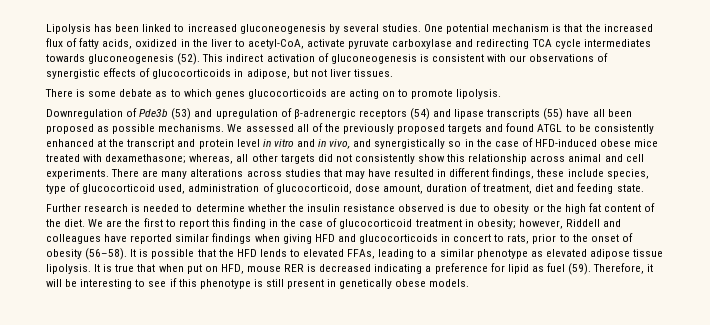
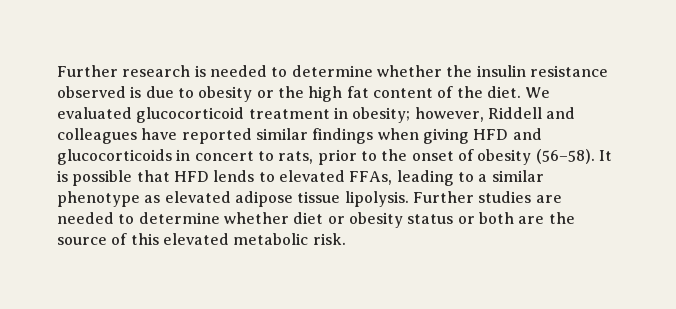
- Lipolysis has been linked to increased gluconeogenesis by several studies. One potential mechanism is that the increased flux of fatty acids, oxidized in the liver to acetyl-CoA, activate pyruvate carboxylase and redirecting TCA cycle intermediates towards gluconeogenesis (52). This indirect activation of gluconeogenesis is consistent with our observations of synergistic effects of glucocorticoids in adipose, but not liver tissues.
- There is some debate as to which genes glucocorticoids are acting on to promote lipolysis.
- Downregulation of Pde3b (53) and upregulation of β-adrenergic receptors (54) and lipase transcripts (55) have all been proposed as possible mechanisms. We assessed all of the previously proposed targets and found ATGL to be consistently enhanced at the transcript and protein level in vitro and in vivo, and synergistically so in the case of HFD-induced obese mice treated with dexamethasone; whereas, all other targets did not consistently show this relationship across animal and cell experiments. There are many alterations across studies that may have resulted in different findings, these include species, type of glucocorticoid used, administration of glucocorticoid, dose amount, duration of treatment, diet and feeding state.
- We are the first to report this finding in the case of glucocorticoid treatment in obesity; however, Riddell and colleagues have reported similar findings when giving HFD and glucocorticoids in concert to rats, prior to the onset of obesity (56–58).
+ We evaluated glucocorticoid treatment in obesity; however, Riddell and colleagues have reported similar findings when giving HFD and glucocorticoids in concert to rats, prior to the onset of obesity (56–58).
- It is possible that the HFD lends to elevated FFAs, leading to a similar phenotype as elevated adipose tissue lipolysis.
+ It is possible that HFD lends to elevated FFAs, leading to a similar phenotype as elevated adipose tissue lipolysis.
- It is true that when put on HFD, mouse RER is decreased indicating a preference for lipid as fuel (59). Therefore, it will be interesting to see if this phenotype is still present in genetically obese models.
+ Further studies are needed to determine whether diet or obesity status or both are the source of this elevated metabolic risk.

